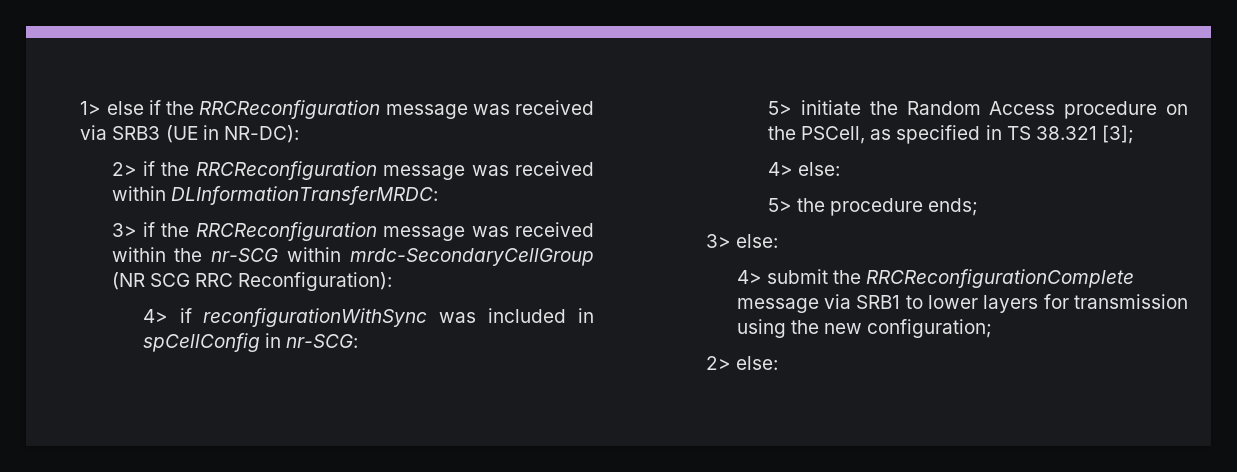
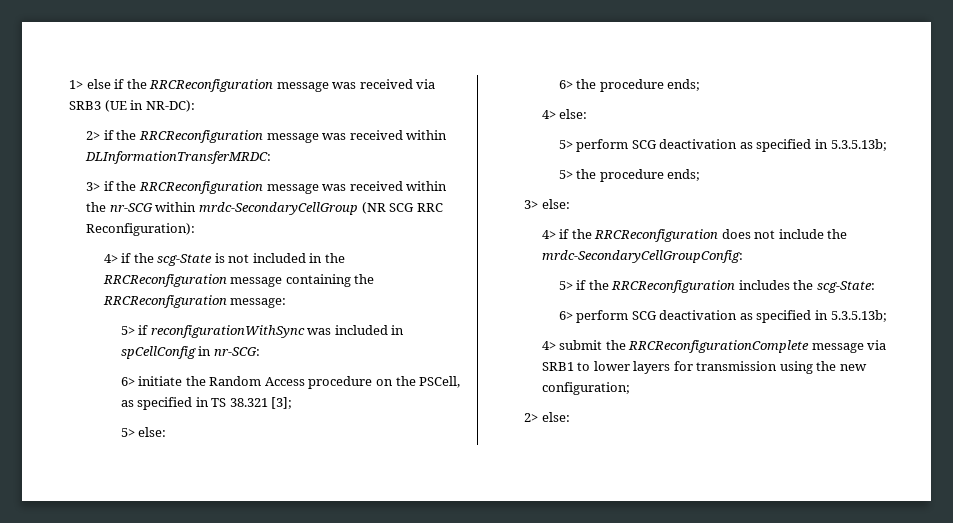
- 4> if reconfigurationWithSync was included in spCellConfig in nr-SCG:
+ 4> if the scg-State is not included in the RRCReconfiguration message containing the RRCReconfiguration message:
+ 5> if reconfigurationWithSync was included in spCellConfig in nr-SCG:
- 5> initiate the Random Access procedure on the PSCell, as specified in TS 38.321 [3];
+ 6> initiate the Random Access procedure on the PSCell, as specified in TS 38.321 [3];
+ 5> else:
+ 6> the procedure ends;
  4> else:
+ 5> perform SCG deactivation as specified in 5.3.5.13b;
+ 4> if the RRCReconfiguration does not include the mrdc-SecondaryCellGroupConfig:
+ 5> if the RRCReconfiguration includes the scg-State:
+ 6> perform SCG deactivation as specified in 5.3.5.13b;

